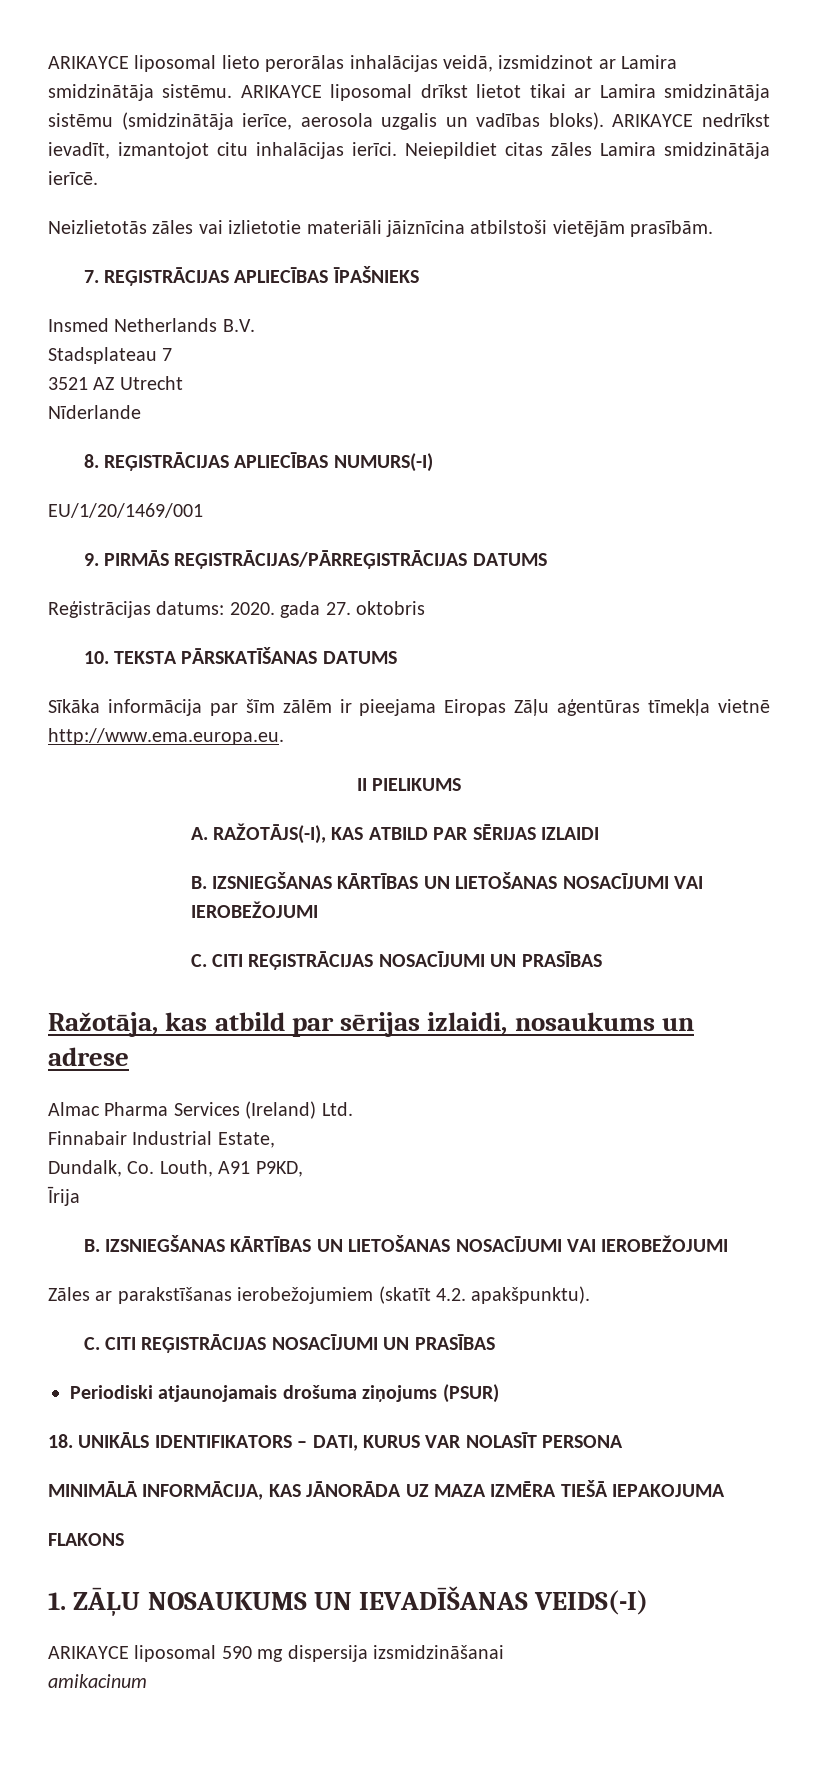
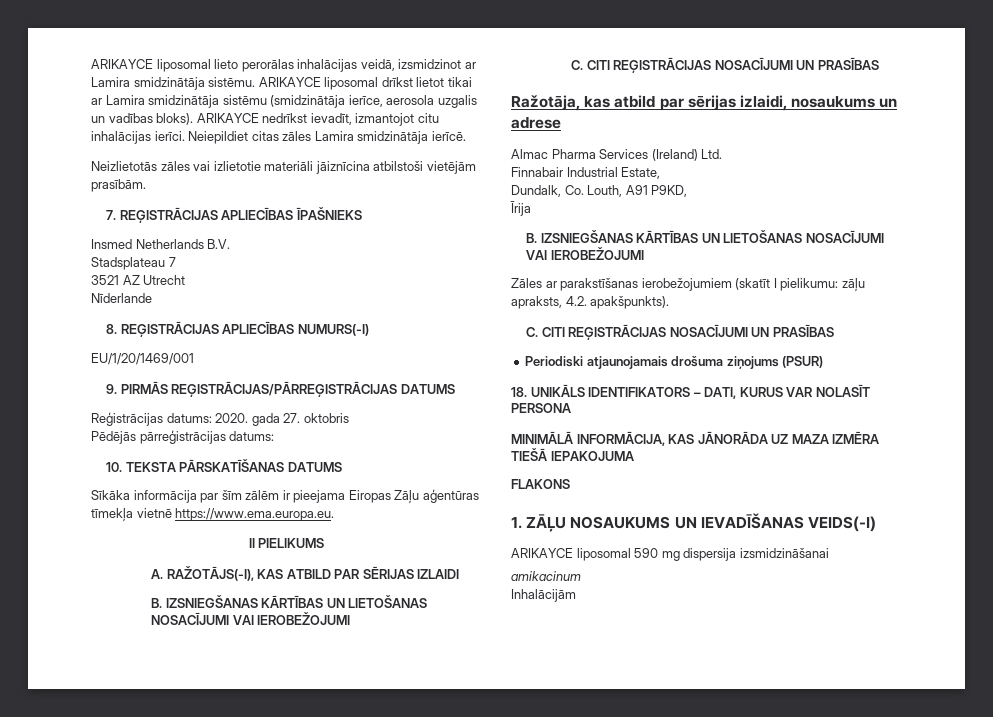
+ Pēdējās pārreģistrācijas datums:
- Sīkāka informācija par šīm zālēm ir pieejama Eiropas Zāļu aģentūras tīmekļa vietnē http://www.ema.europa.eu.
+ Sīkāka informācija par šīm zālēm ir pieejama Eiropas Zāļu aģentūras tīmekļa vietnē https://www.ema.europa.eu.
- Zāles ar parakstīšanas ierobežojumiem (skatīt 4.2. apakšpunktu).
+ Zāles ar parakstīšanas ierobežojumiem (skatīt I pielikumu: zāļu apraksts, 4.2. apakšpunkts).
+ Inhalācijām

